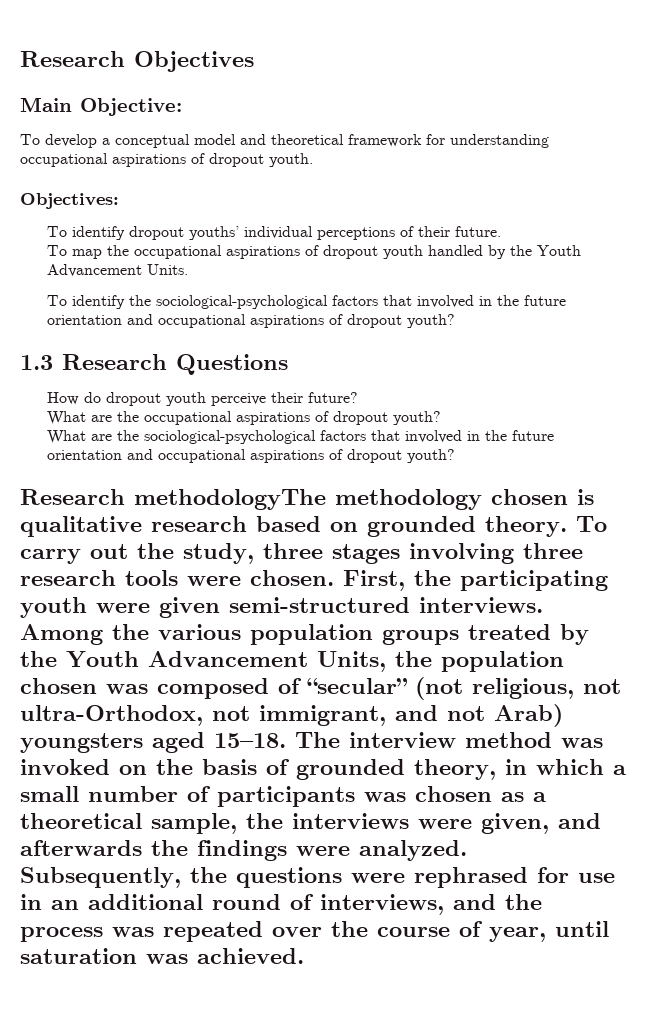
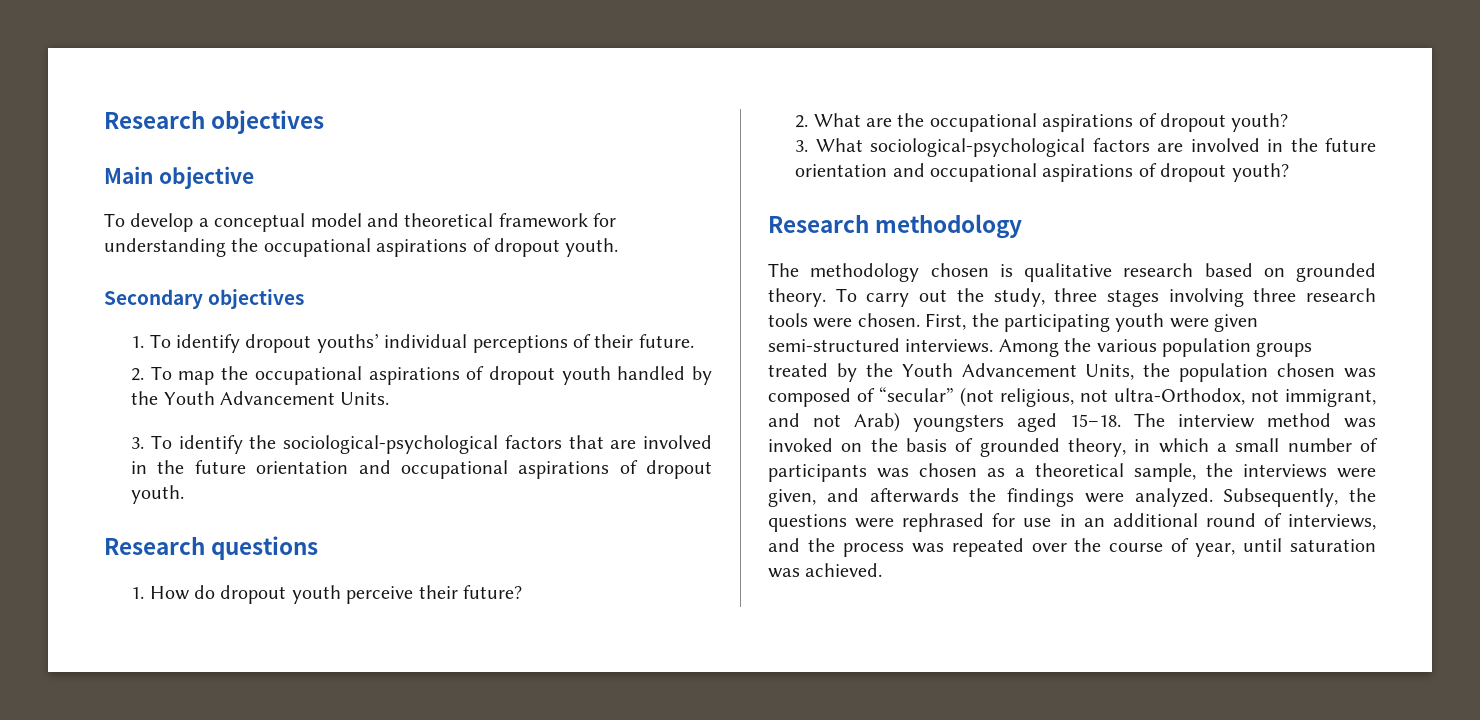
- Research Objectives
+ Research objectives
- Main Objective:
+ Main objective
- To develop a conceptual model and theoretical framework for understanding occupational aspirations of dropout youth.
- Objectives:
- To identify dropout youths’ individual perceptions of their future.
+ To develop a conceptual model and theoretical framework for understanding the occupational aspirations of dropout youth.
+ Secondary objectives
+ 1. To identify dropout youths’ individual perceptions of their future.
- To map the occupational aspirations of dropout youth handled by the Youth Advancement Units.
+ 2. To map the occupational aspirations of dropout youth handled by the Youth Advancement Units.
- To identify the sociological-psychological factors that involved in the future orientation and occupational aspirations of dropout youth?
- 1.3 Research Questions
- How do dropout youth perceive their future?
+ 3. To identify the sociological-psychological factors that are involved in the future orientation and occupational aspirations of dropout youth.
+ Research questions
+ 1. How do dropout youth perceive their future?
- What are the occupational aspirations of dropout youth?
+ 2. What are the occupational aspirations of dropout youth?
- What are the sociological-psychological factors that involved in the future orientation and occupational aspirations of dropout youth?
+ 3. What sociological-psychological factors are involved in the future orientation and occupational aspirations of dropout youth?
- Research methodologyThe methodology chosen is qualitative research based on grounded theory.
+ Research methodology
+ The methodology chosen is qualitative research based on grounded theory.

